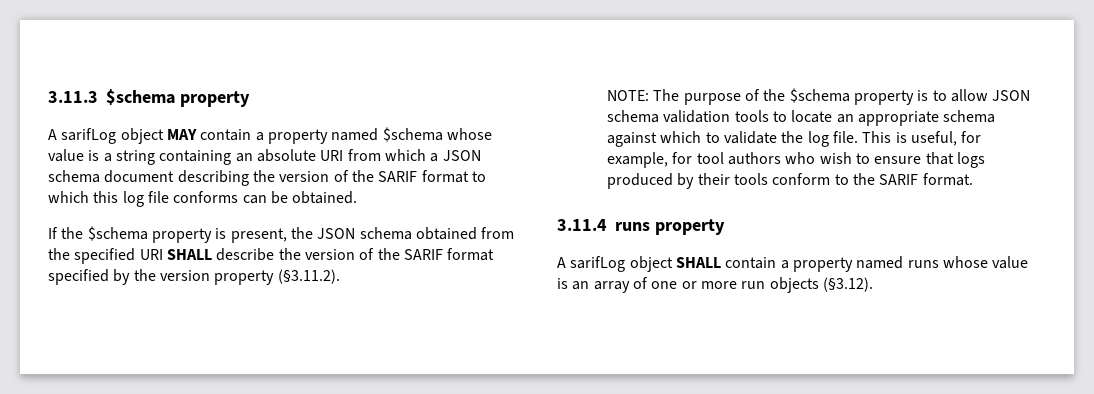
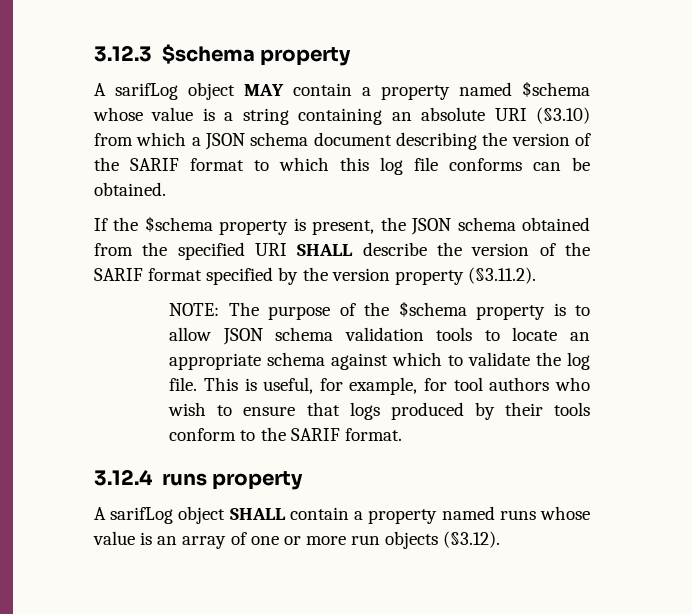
- 3.11.3 $schema property
+ 3.12.3 $schema property
- A sarifLog object MAY contain a property named $schema whose value is a string containing an absolute URI from which a JSON schema document describing the version of the SARIF format to which this log file conforms can be obtained.
+ A sarifLog object MAY contain a property named $schema whose value is a string containing an absolute URI (§3.10) from which a JSON schema document describing the version of the SARIF format to which this log file conforms can be obtained.
- 3.11.4 runs property
+ 3.12.4 runs property

